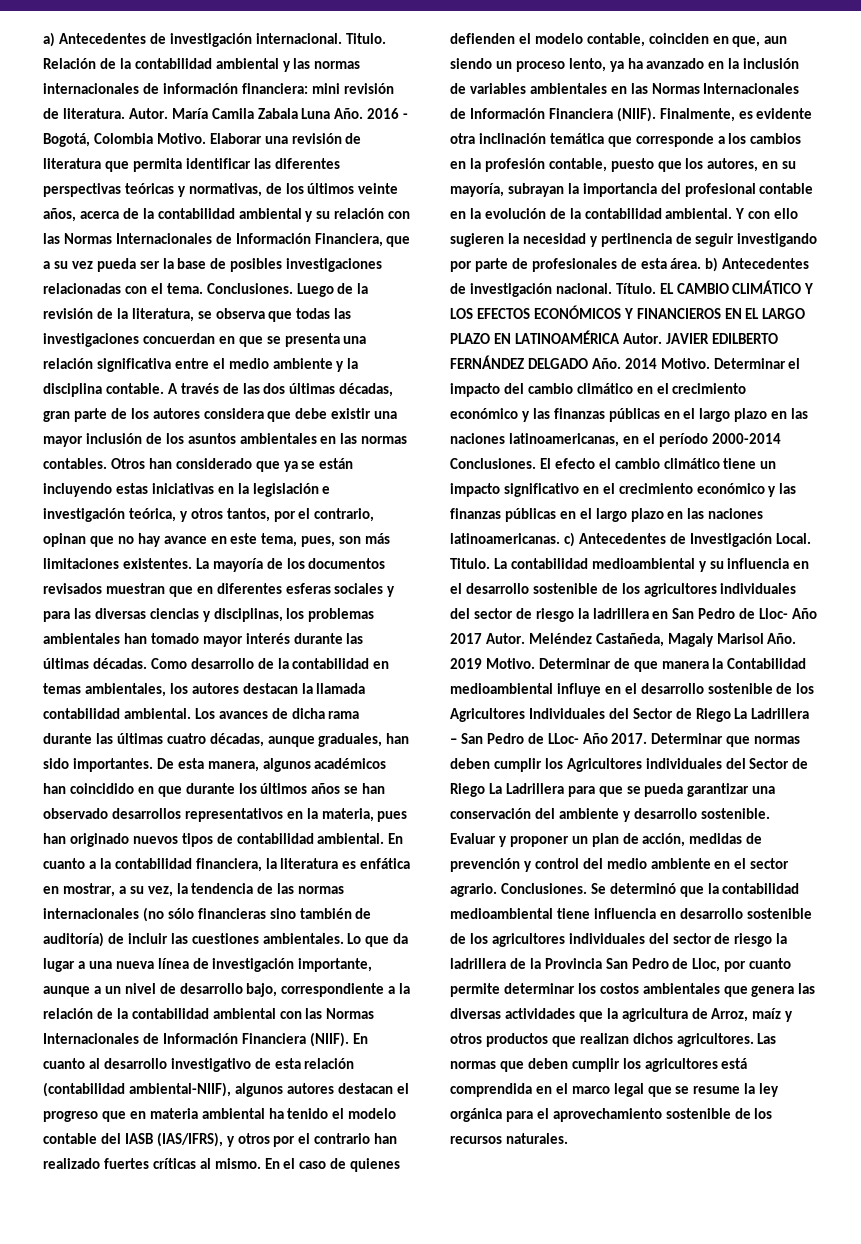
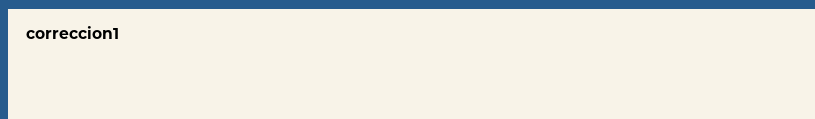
- a) Antecedentes de investigación internacional. Titulo. Relación de la contabilidad ambiental y las normas internacionales de información financiera: mini revisión de literatura. Autor. María Camila Zabala Luna Año. 2016 - Bogotá, Colombia Motivo. Elaborar una revisión de literatura que permita identificar las diferentes perspectivas teóricas y normativas, de los últimos veinte años, acerca de la contabilidad ambiental y su relación con las Normas Internacionales de Información Financiera, que a su vez pueda ser la base de posibles investigaciones relacionadas con el tema. Conclusiones. Luego de la revisión de la literatura, se observa que todas las investigaciones concuerdan en que se presenta una relación significativa entre el medio ambiente y la disciplina contable. A través de las dos últimas décadas, gran parte de los autores considera que debe existir una mayor inclusión de los asuntos ambientales en las normas contables. Otros han considerado que ya se están incluyendo estas iniciativas en la legislación e investigación teórica, y otros tantos, por el contrario, opinan que no hay avance en este tema, pues, son más limitaciones existentes. La mayoría de los documentos revisados muestran que en diferentes esferas sociales y para las diversas ciencias y disciplinas, los problemas ambientales han tomado mayor interés durante las últimas décadas. Como desarrollo de la contabilidad en temas ambientales, los autores destacan la llamada contabilidad ambiental. Los avances de dicha rama durante las últimas cuatro décadas, aunque graduales, han sido importantes. De esta manera, algunos académicos han coincidido en que durante los últimos años se han observado desarrollos representativos en la materia, pues han originado nuevos tipos de contabilidad ambiental. En cuanto a la contabilidad financiera, la literatura es enfática en mostrar, a su vez, la tendencia de las normas internacionales (no sólo financieras sino también de auditoría) de incluir las cuestiones ambientales. Lo que da lugar a una nueva línea de investigación importante, aunque a un nivel de desarrollo bajo, correspondiente a la relación de la contabilidad ambiental con las Normas Internacionales de Información Financiera (NIIF). En cuanto al desarrollo investigativo de esta relación (contabilidad ambiental-NIIF), algunos autores destacan el progreso que en materia ambiental ha tenido el modelo contable del IASB (IAS/IFRS), y otros por el contrario han realizado fuertes críticas al mismo. En el caso de quienes defienden el modelo contable, coinciden en que, aun siendo un proceso lento, ya ha avanzado en la inclusión de variables ambientales en las Normas Internacionales de Información Financiera (NIIF). Finalmente, es evidente otra inclinación temática que corresponde a los cambios en la profesión contable, puesto que los autores, en su mayoría, subrayan la importancia del profesional contable en la evolución de la contabilidad ambiental. Y con ello sugieren la necesidad y pertinencia de seguir investigando por parte de profesionales de esta área. b) Antecedentes de investigación nacional. Título. EL CAMBIO CLIMÁTICO Y LOS EFECTOS ECONÓMICOS Y FINANCIEROS EN EL LARGO PLAZO EN LATINOAMÉRICA Autor. JAVIER EDILBERTO FERNÁNDEZ DELGADO Año. 2014 Motivo. Determinar el impacto del cambio climático en el crecimiento económico y las finanzas públicas en el largo plazo en las naciones latinoamericanas, en el período 2000-2014 Conclusiones. El efecto el cambio climático tiene un impacto significativo en el crecimiento económico y las finanzas públicas en el largo plazo en las naciones latinoamericanas. c) Antecedentes de Investigación Local. Titulo. La contabilidad medioambiental y su influencia en el desarrollo sostenible de los agricultores individuales del sector de riesgo la ladrillera en San Pedro de Lloc- Año 2017 Autor. Meléndez Castañeda, Magaly Marisol Año. 2019 Motivo. Determinar de que manera la Contabilidad medioambiental influye en el desarrollo sostenible de los Agricultores Individuales del Sector de Riego La Ladrillera – San Pedro de LLoc- Año 2017. Determinar que normas deben cumplir los Agricultores individuales del Sector de Riego La Ladrillera para que se pueda garantizar una conservación del ambiente y desarrollo sostenible. Evaluar y proponer un plan de acción, medidas de prevención y control del medio ambiente en el sector agrario. Conclusiones. Se determinó que la contabilidad medioambiental tiene influencia en desarrollo sostenible de los agricultores individuales del sector de riesgo la ladrillera de la Provincia San Pedro de Lloc, por cuanto permite determinar los costos ambientales que genera las diversas actividades que la agricultura de Arroz, maíz y otros productos que realizan dichos agricultores. Las normas que deben cumplir los agricultores está comprendida en el marco legal que se resume la ley orgánica para el aprovechamiento sostenible de los recursos naturales.
+ correccion1

